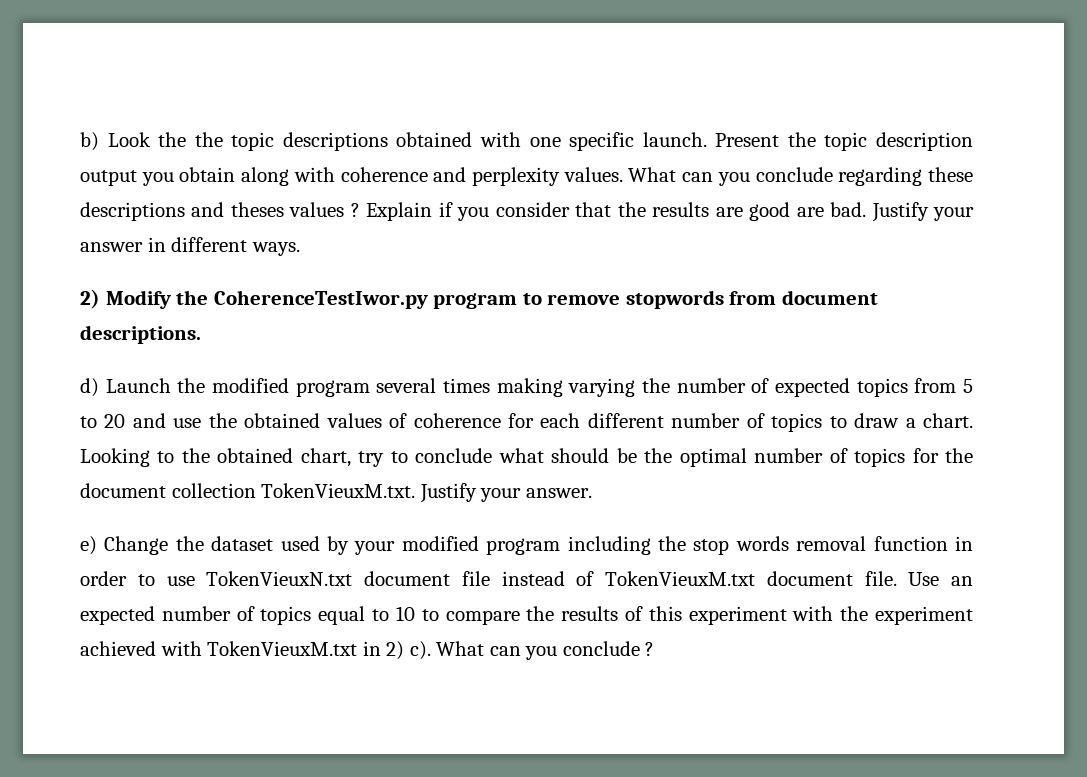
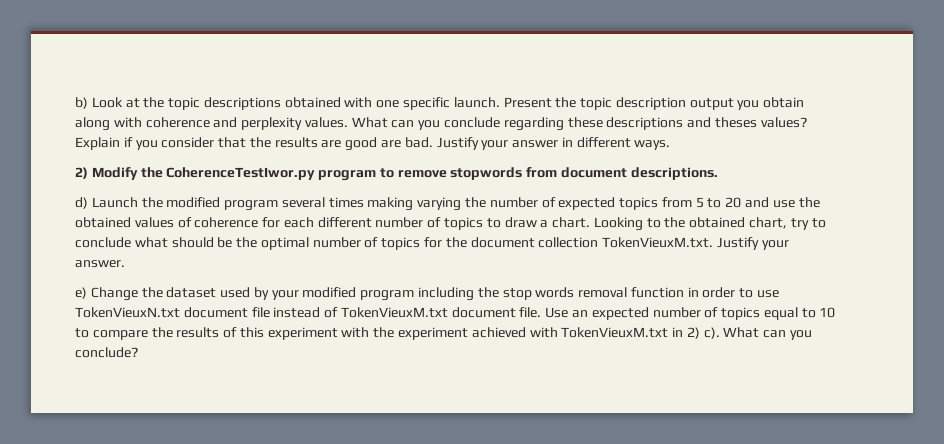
- b) Look the the topic descriptions obtained with one specific launch.
+ b) Look at the topic descriptions obtained with one specific launch.
- What can you conclude regarding these descriptions and theses values ?
+ What can you conclude regarding these descriptions and theses values?
- What can you conclude ?
+ What can you conclude?

